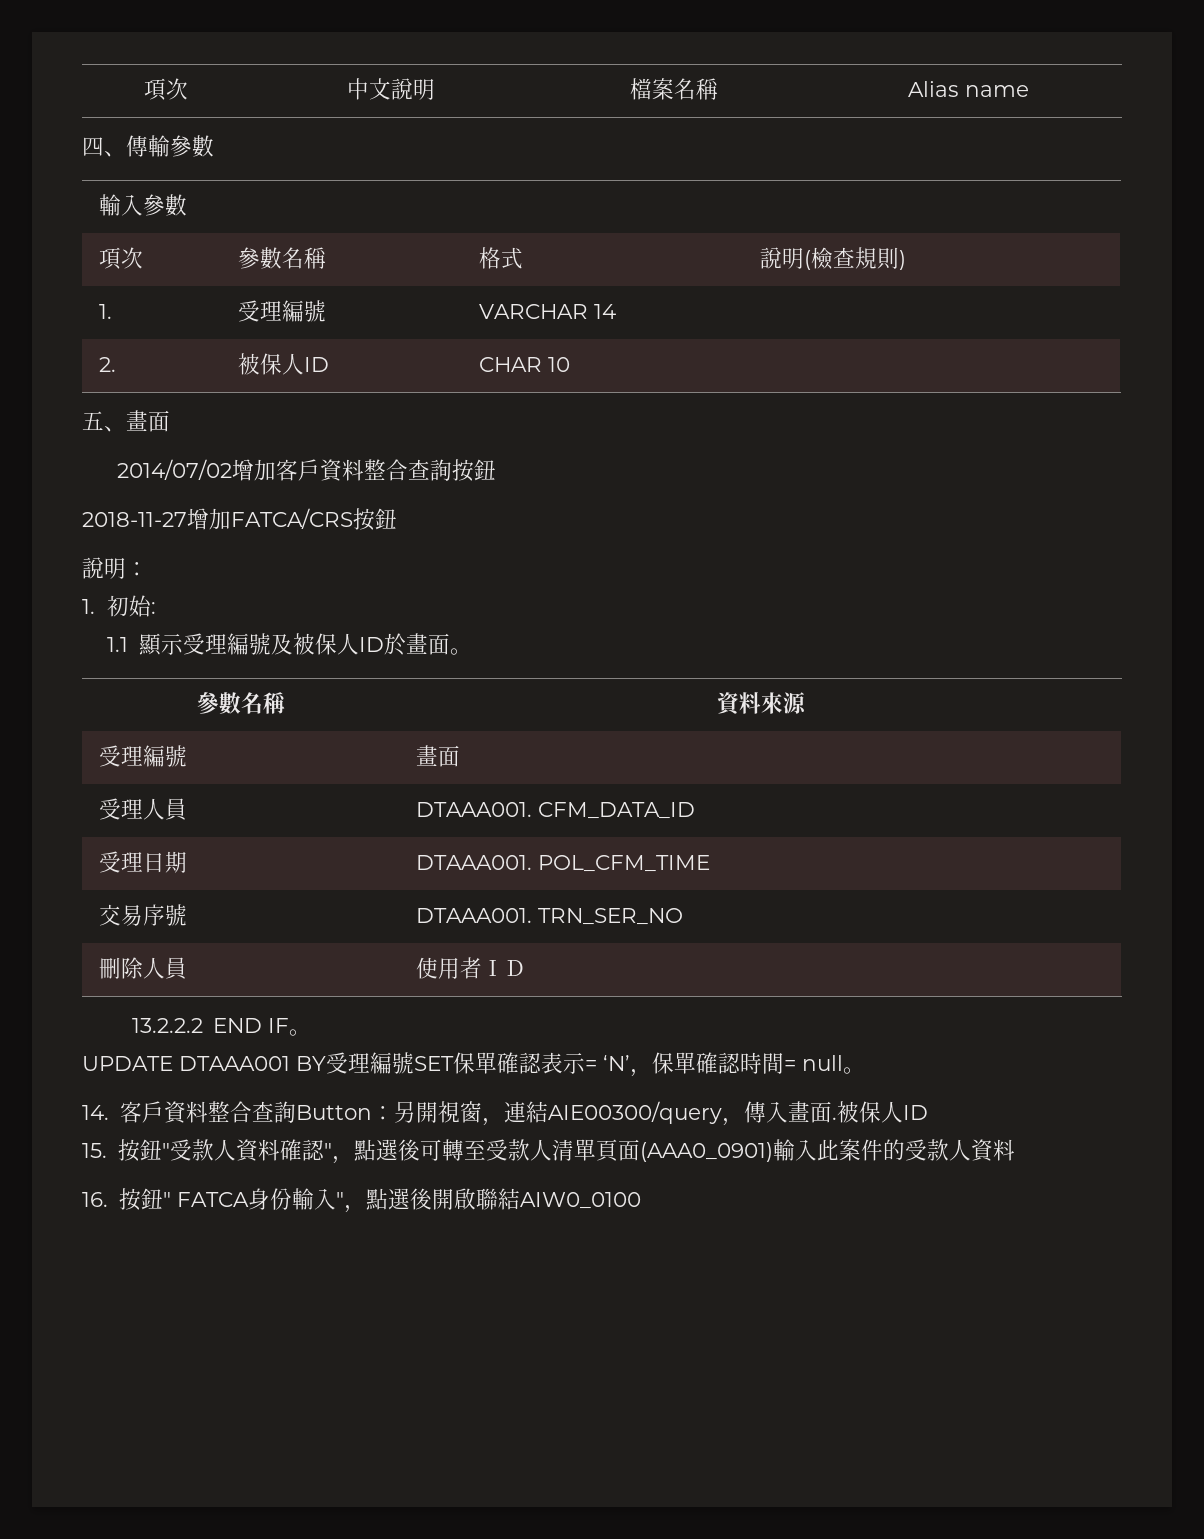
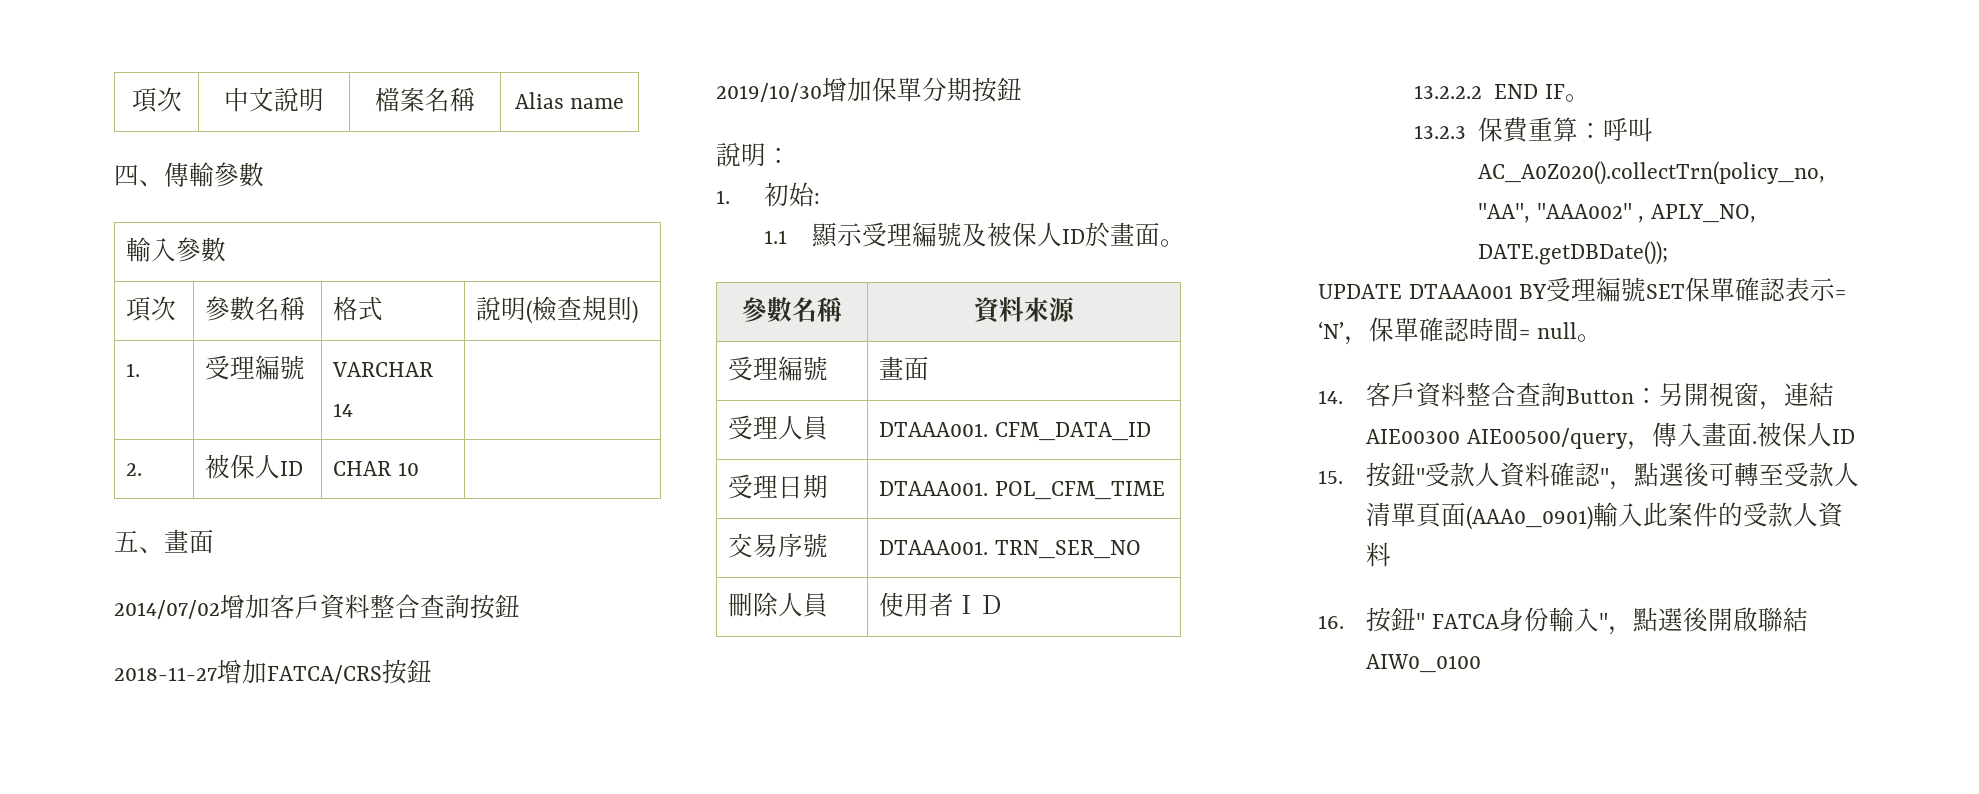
+ 2019/10/30增加保單分期按鈕
+ 13.2.3保費重算：呼叫AC_A0Z020().collectTrn(policy_no, "AA", "AAA002" , APLY_NO, DATE.getDBDate());
- 14.客戶資料整合查詢Button：另開視窗，連結AIE00300/query，傳入畫面.
+ 14.客戶資料整合查詢Button：另開視窗，連結AIE00300 AIE00500/query，傳入畫面.

